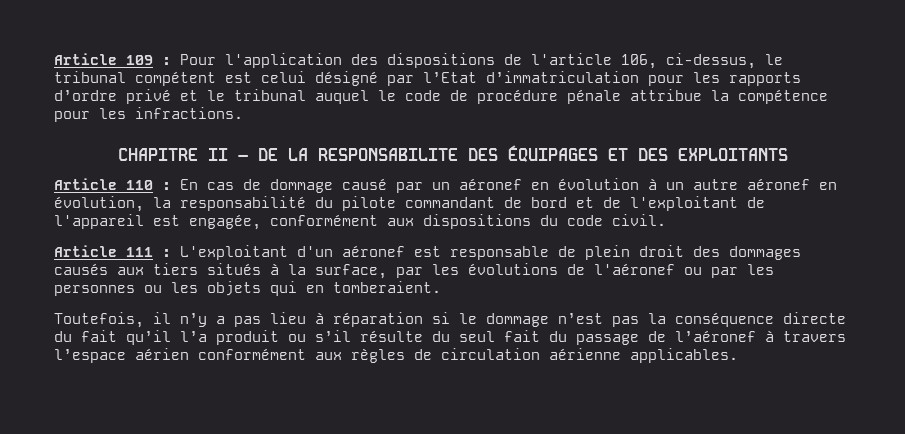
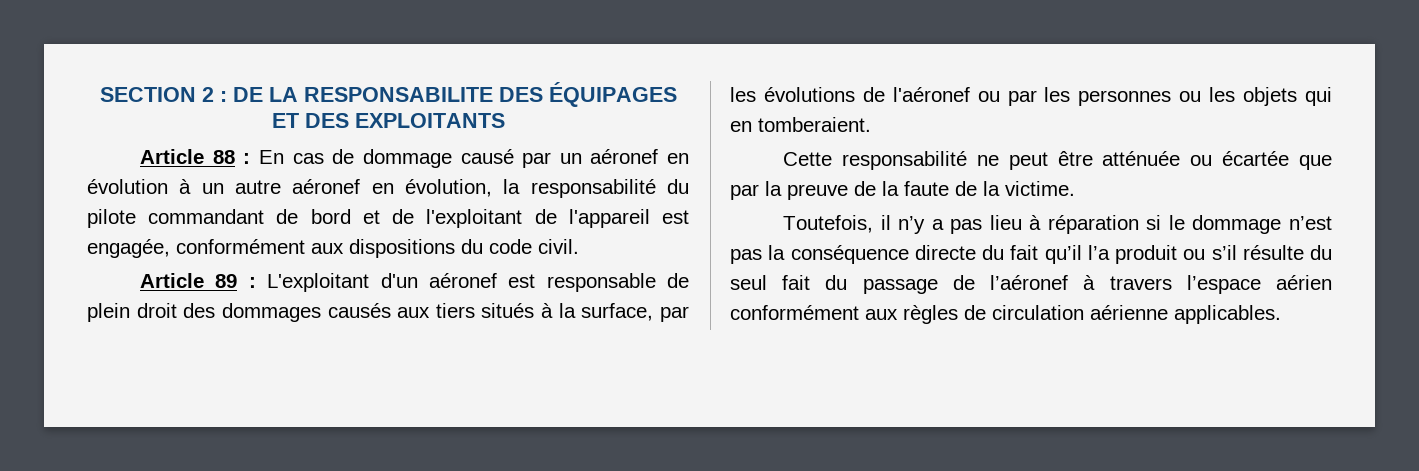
- Article 109 : Pour l'application des dispositions de l'article 106, ci-dessus, le tribunal compétent est celui désigné par l’Etat d’immatriculation pour les rapports d’ordre privé et le tribunal auquel le code de procédure pénale attribue la compétence pour les infractions.
- CHAPITRE II – DE LA RESPONSABILITE DES ÉQUIPAGES ET DES EXPLOITANTS
+ SECTION 2 : DE LA RESPONSABILITE DES ÉQUIPAGES ET DES EXPLOITANTS
- Article 110 : En cas de dommage causé par un aéronef en évolution à un autre aéronef en évolution, la responsabilité du pilote commandant de bord et de l'exploitant de l'appareil est engagée, conformément aux dispositions du code civil.
+ Article 88 : En cas de dommage causé par un aéronef en évolution à un autre aéronef en évolution, la responsabilité du pilote commandant de bord et de l'exploitant de l'appareil est engagée, conformément aux dispositions du code civil.
- Article 111 : L'exploitant d'un aéronef est responsable de plein droit des dommages causés aux tiers situés à la surface, par les évolutions de l'aéronef ou par les personnes ou les objets qui en tomberaient.
+ Article 89 : L'exploitant d'un aéronef est responsable de plein droit des dommages causés aux tiers situés à la surface, par les évolutions de l'aéronef ou par les personnes ou les objets qui en tomberaient.
+ Cette responsabilité ne peut être atténuée ou écartée que par la preuve de la faute de la victime.

